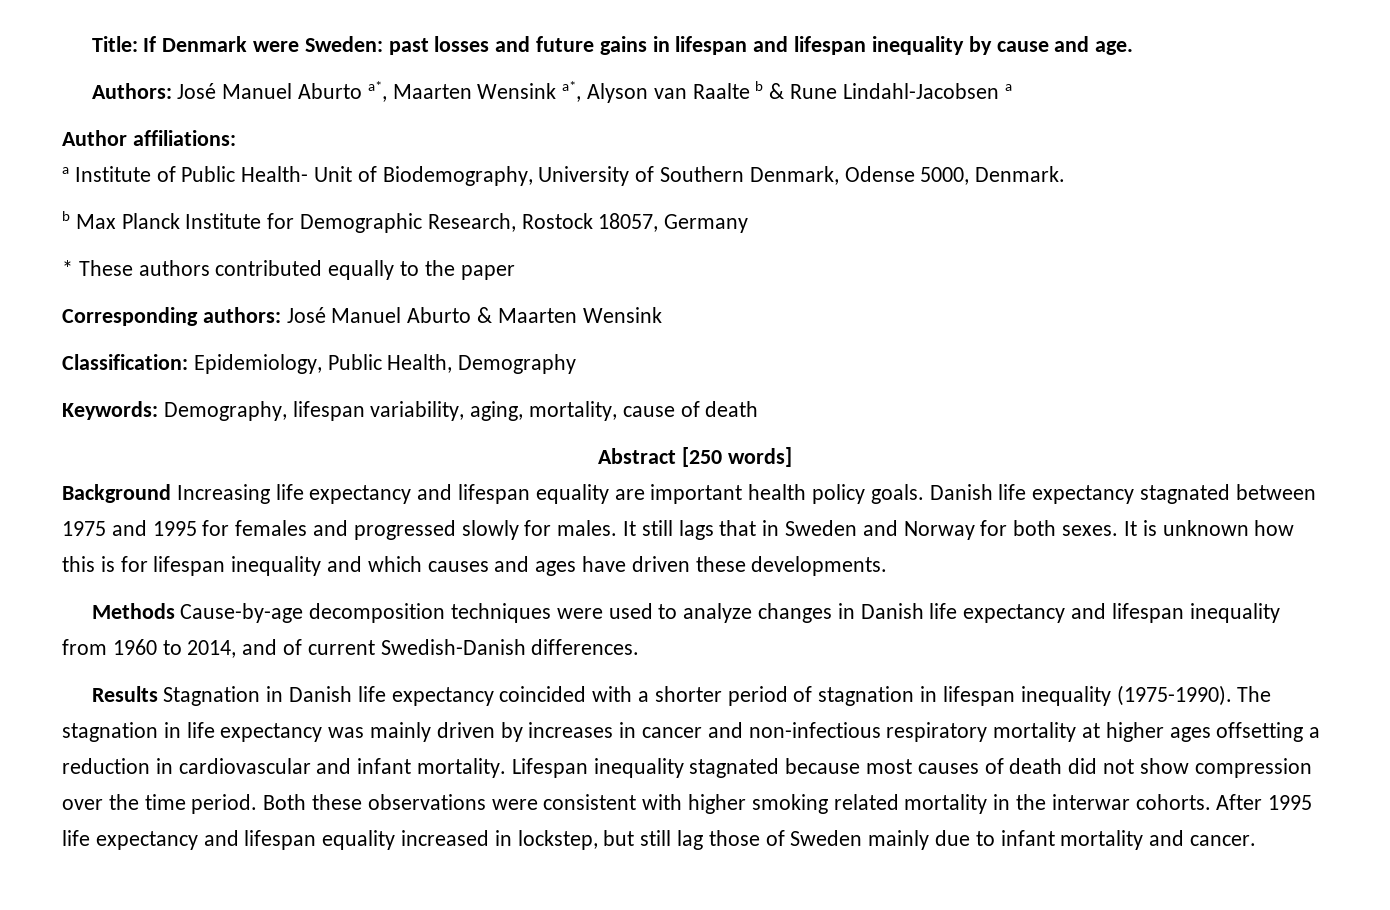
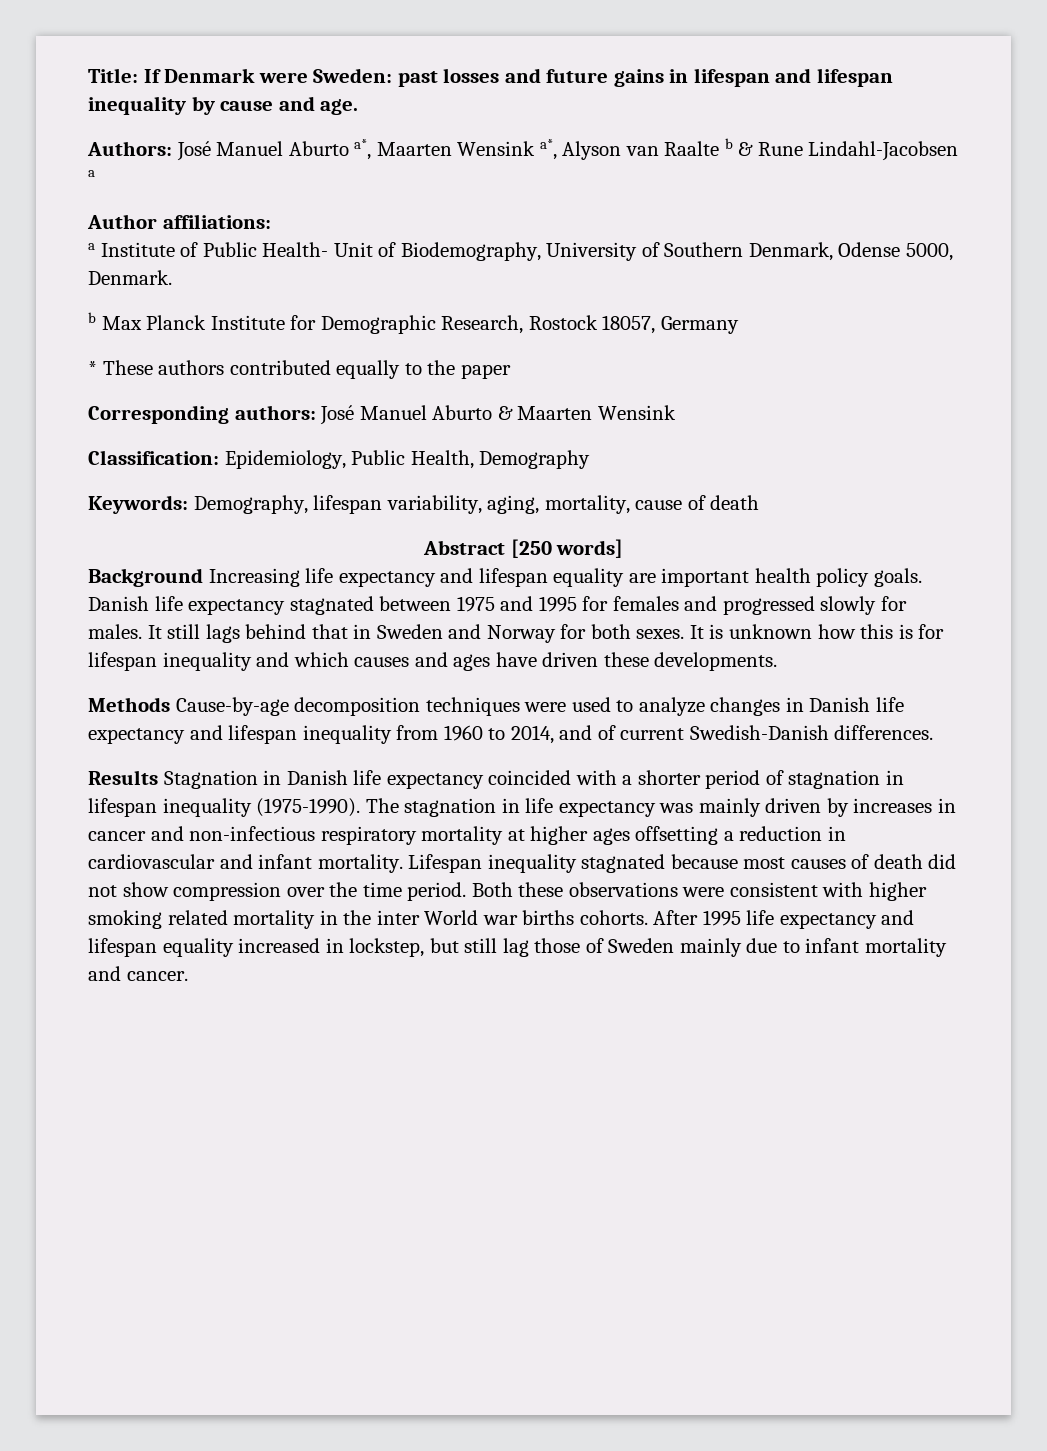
- It still lags that in Sweden and Norway for both sexes.
+ It still lags behind that in Sweden and Norway for both sexes.
- Both these observations were consistent with higher smoking related mortality in the interwar cohorts.
+ Both these observations were consistent with higher smoking related mortality in the inter World war births cohorts.

